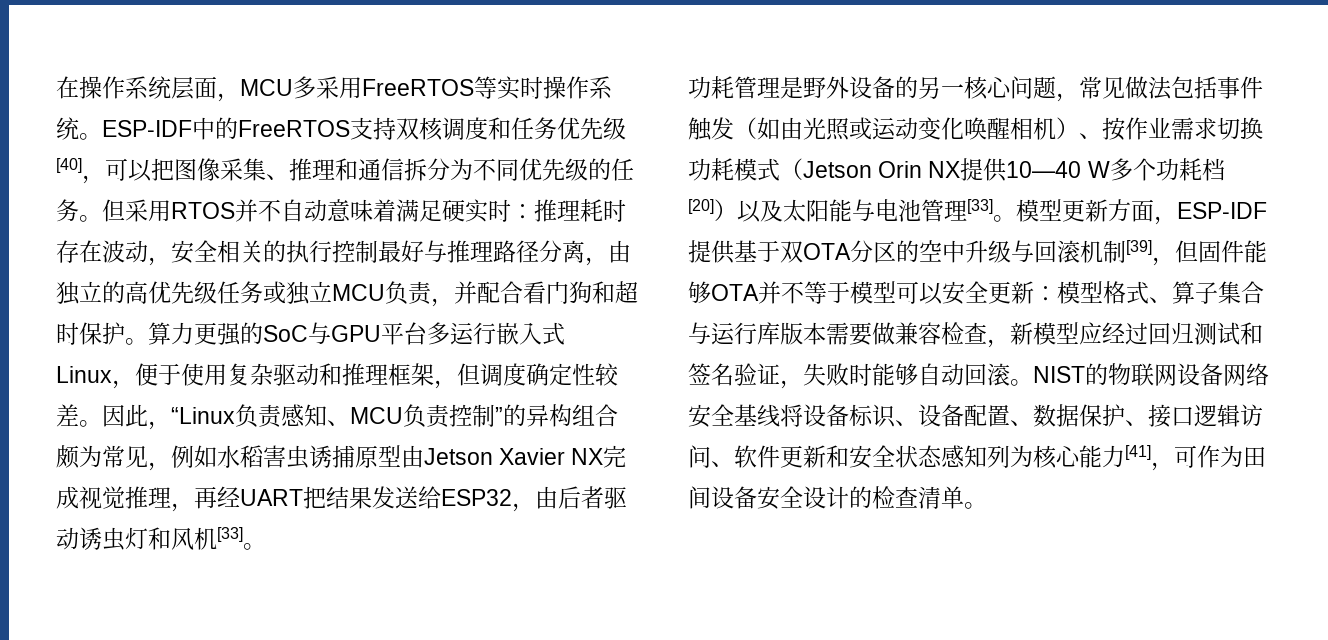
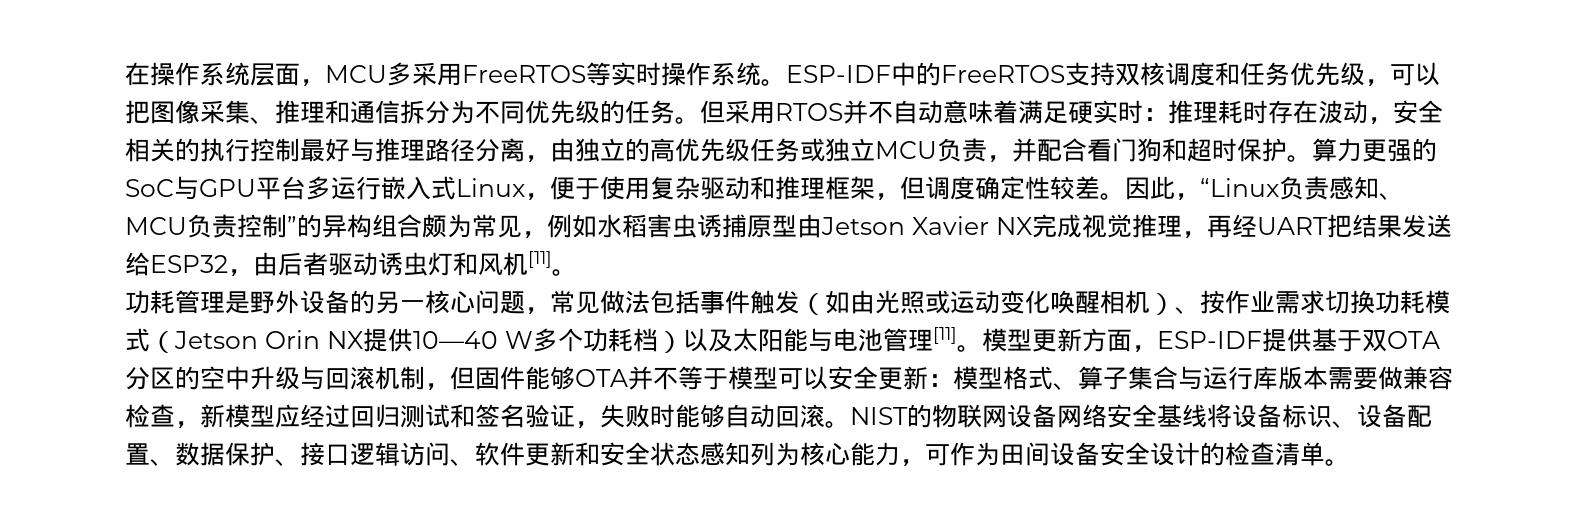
- ESP-IDF中的FreeRTOS支持双核调度和任务优先级[40]，可以把图像采集、推理和通信拆分为不同优先级的任务。
+ ESP-IDF中的FreeRTOS支持双核调度和任务优先级，可以把图像采集、推理和通信拆分为不同优先级的任务。
- 因此，“Linux负责感知、MCU负责控制”的异构组合颇为常见，例如水稻害虫诱捕原型由Jetson Xavier NX完成视觉推理，再经UART把结果发送给ESP32，由后者驱动诱虫灯和风机[33]。
+ 因此，“Linux负责感知、MCU负责控制”的异构组合颇为常见，例如水稻害虫诱捕原型由Jetson Xavier NX完成视觉推理，再经UART把结果发送给ESP32，由后者驱动诱虫灯和风机[11]。
- 功耗管理是野外设备的另一核心问题，常见做法包括事件触发（如由光照或运动变化唤醒相机）、按作业需求切换功耗模式（Jetson Orin NX提供10—40 W多个功耗档[20]）以及太阳能与电池管理[33]。
+ 功耗管理是野外设备的另一核心问题，常见做法包括事件触发（如由光照或运动变化唤醒相机）、按作业需求切换功耗模式（Jetson Orin NX提供10—40 W多个功耗档）以及太阳能与电池管理[11]。
- 模型更新方面，ESP-IDF提供基于双OTA分区的空中升级与回滚机制[39]，但固件能够OTA并不等于模型可以安全更新：模型格式、算子集合与运行库版本需要做兼容检查，新模型应经过回归测试和签名验证，失败时能够自动回滚。
+ 模型更新方面，ESP-IDF提供基于双OTA分区的空中升级与回滚机制，但固件能够OTA并不等于模型可以安全更新：模型格式、算子集合与运行库版本需要做兼容检查，新模型应经过回归测试和签名验证，失败时能够自动回滚。
- NIST的物联网设备网络安全基线将设备标识、设备配置、数据保护、接口逻辑访问、软件更新和安全状态感知列为核心能力[41]，可作为田间设备安全设计的检查清单。
+ NIST的物联网设备网络安全基线将设备标识、设备配置、数据保护、接口逻辑访问、软件更新和安全状态感知列为核心能力，可作为田间设备安全设计的检查清单。

